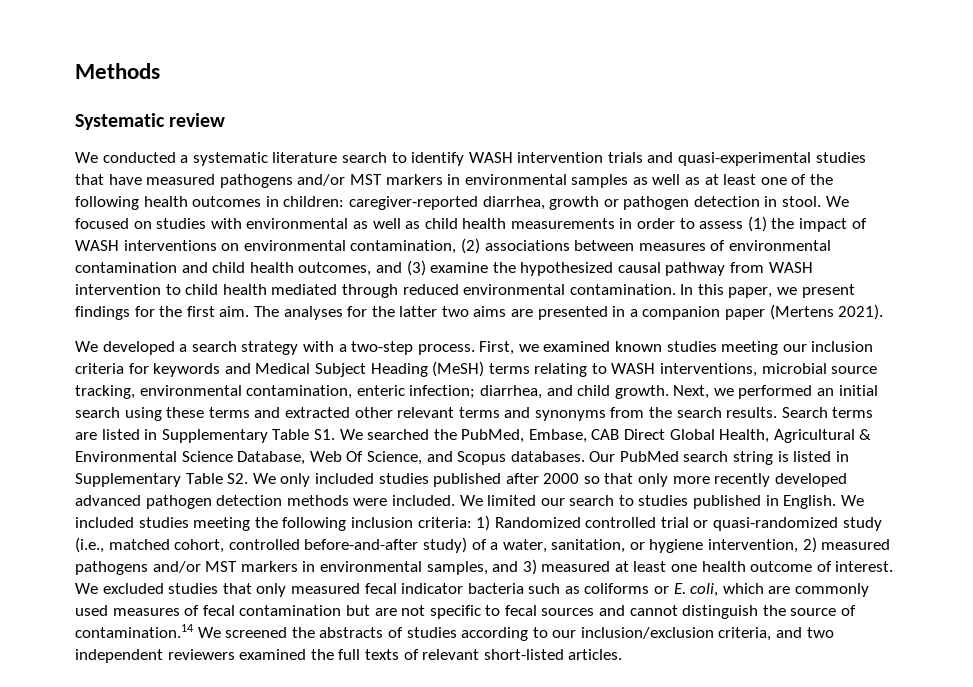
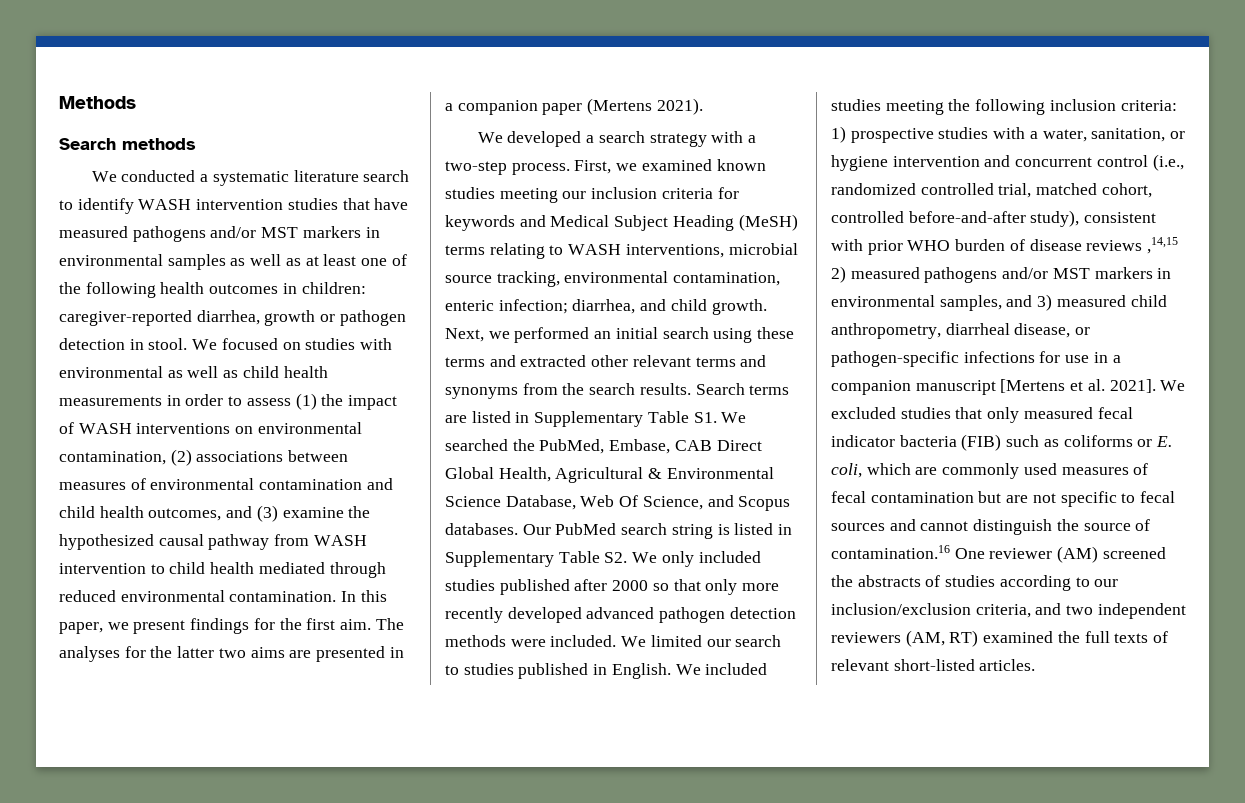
- Systematic review
+ Search methods
- We conducted a systematic literature search to identify WASH intervention trials and quasi-experimental studies that have measured pathogens and/or MST markers in environmental samples as well as at least one of the following health outcomes in children: caregiver-reported diarrhea, growth or pathogen detection in stool.
+ We conducted a systematic literature search to identify WASH intervention studies that have measured pathogens and/or MST markers in environmental samples as well as at least one of the following health outcomes in children: caregiver-reported diarrhea, growth or pathogen detection in stool.
- We included studies meeting the following inclusion criteria: 1) Randomized controlled trial or quasi-randomized study (i.e., matched cohort, controlled before-and-after study) of a water, sanitation, or hygiene intervention, 2) measured pathogens and/or MST markers in environmental samples, and 3) measured at least one health outcome of interest.
+ We included studies meeting the following inclusion criteria: 1) prospective studies with a water, sanitation, or hygiene intervention and concurrent control (i.e., randomized controlled trial, matched cohort, controlled before-and-after study), consistent with prior WHO burden of disease reviews ,14,15 2) measured pathogens and/or MST markers in environmental samples, and 3) measured child anthropometry, diarrheal disease, or pathogen-specific infections for use in a companion manuscript [Mertens et al. 2021].
- We excluded studies that only measured fecal indicator bacteria such as coliforms or E. coli, which are commonly used measures of fecal contamination but are not specific to fecal sources and cannot distinguish the source of contamination.14 We screened the abstracts of studies according to our inclusion/exclusion criteria, and two independent reviewers examined the full texts of relevant short-listed articles.
+ We excluded studies that only measured fecal indicator bacteria (FIB) such as coliforms or E. coli, which are commonly used measures of fecal contamination but are not specific to fecal sources and cannot distinguish the source of contamination.16 One reviewer (AM) screened the abstracts of studies according to our inclusion/exclusion criteria, and two independent reviewers (AM, RT) examined the full texts of relevant short-listed articles.

